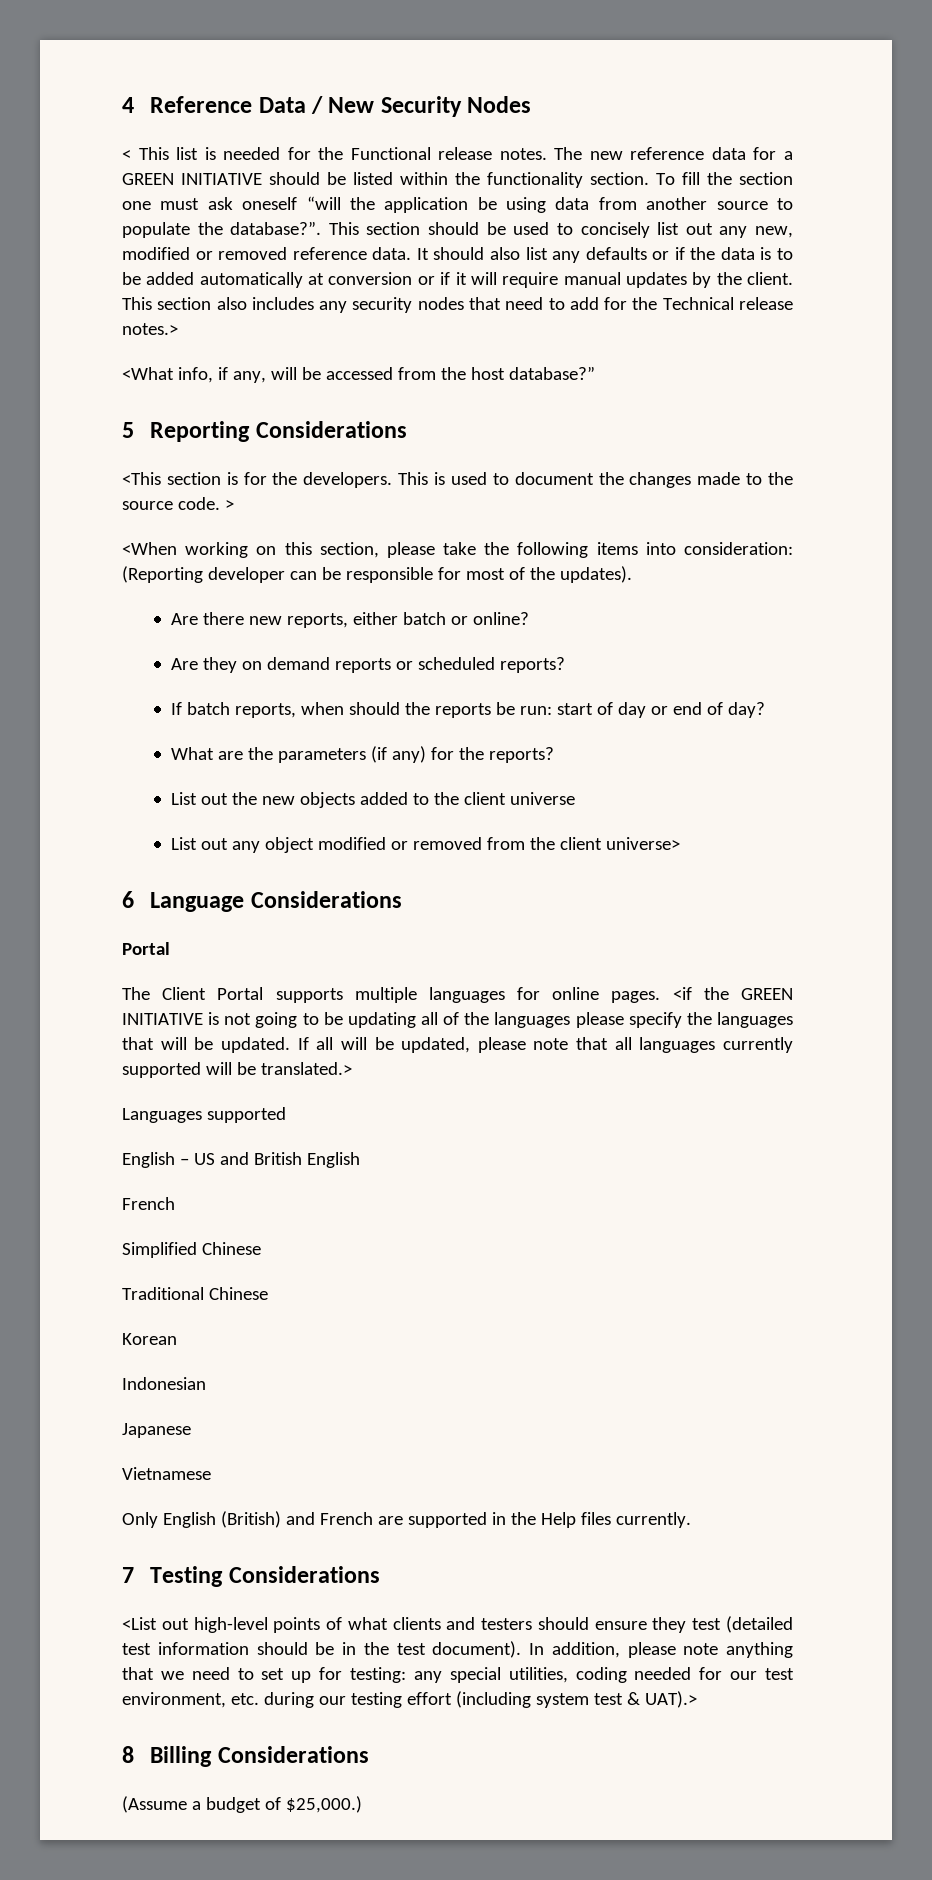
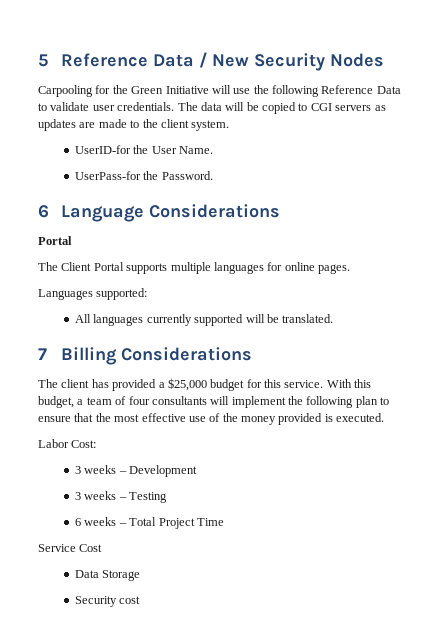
- 4 Reference Data / New Security Nodes
+ 5 Reference Data / New Security Nodes
- < This list is needed for the Functional release notes. The new reference data for a GREEN INITIATIVE should be listed within the functionality section. To fill the section one must ask oneself “will the application be using data from another source to populate the database?”. This section should be used to concisely list out any new, modified or removed reference data. It should also list any defaults or if the data is to be added automatically at conversion or if it will require manual updates by the client. This section also includes any security nodes that need to add for the Technical release notes.>
- <What info, if any, will be accessed from the host database?”
- 5 Reporting Considerations
- <This section is for the developers. This is used to document the changes made to the source code. >
- <When working on this section, please take the following items into consideration: (Reporting developer can be responsible for most of the updates).
- Are there new reports, either batch or online?
- Are they on demand reports or scheduled reports?
- If batch reports, when should the reports be run: start of day or end of day?
- What are the parameters (if any) for the reports?
- List out the new objects added to the client universe
- List out any object modified or removed from the client universe>
+ Carpooling for the Green Initiative will use the following Reference Data to validate user credentials. The data will be copied to CGI servers as updates are made to the client system.
+ UserID-for the User Name.
+ UserPass-for the Password.
- The Client Portal supports multiple languages for online pages. <if the GREEN INITIATIVE is not going to be updating all of the languages please specify the languages that will be updated. If all will be updated, please note that all languages currently supported will be translated.>
- Languages supported
- English – US and British English
- French
- Simplified Chinese
- Traditional Chinese
- Korean
- Indonesian
- Japanese
- Vietnamese
- Only English (British) and French are supported in the Help files currently.
- 7 Testing Considerations
- <List out high-level points of what clients and testers should ensure they test (detailed test information should be in the test document). In addition, please note anything that we need to set up for testing: any special utilities, coding needed for our test environment, etc. during our testing effort (including system test & UAT).>
- 8 Billing Considerations
- (Assume a budget of $25,000.)
+ The Client Portal supports multiple languages for online pages.
+ Languages supported:
+ All languages currently supported will be translated.
+ 7 Billing Considerations
+ The client has provided a $25,000 budget for this service. With this budget, a team of four consultants will implement the following plan to ensure that the most effective use of the money provided is executed.
+ Labor Cost:
+ 3 weeks – Development
+ 3 weeks – Testing
+ 6 weeks – Total Project Time
+ Service Cost
+ Data Storage
+ Security cost

